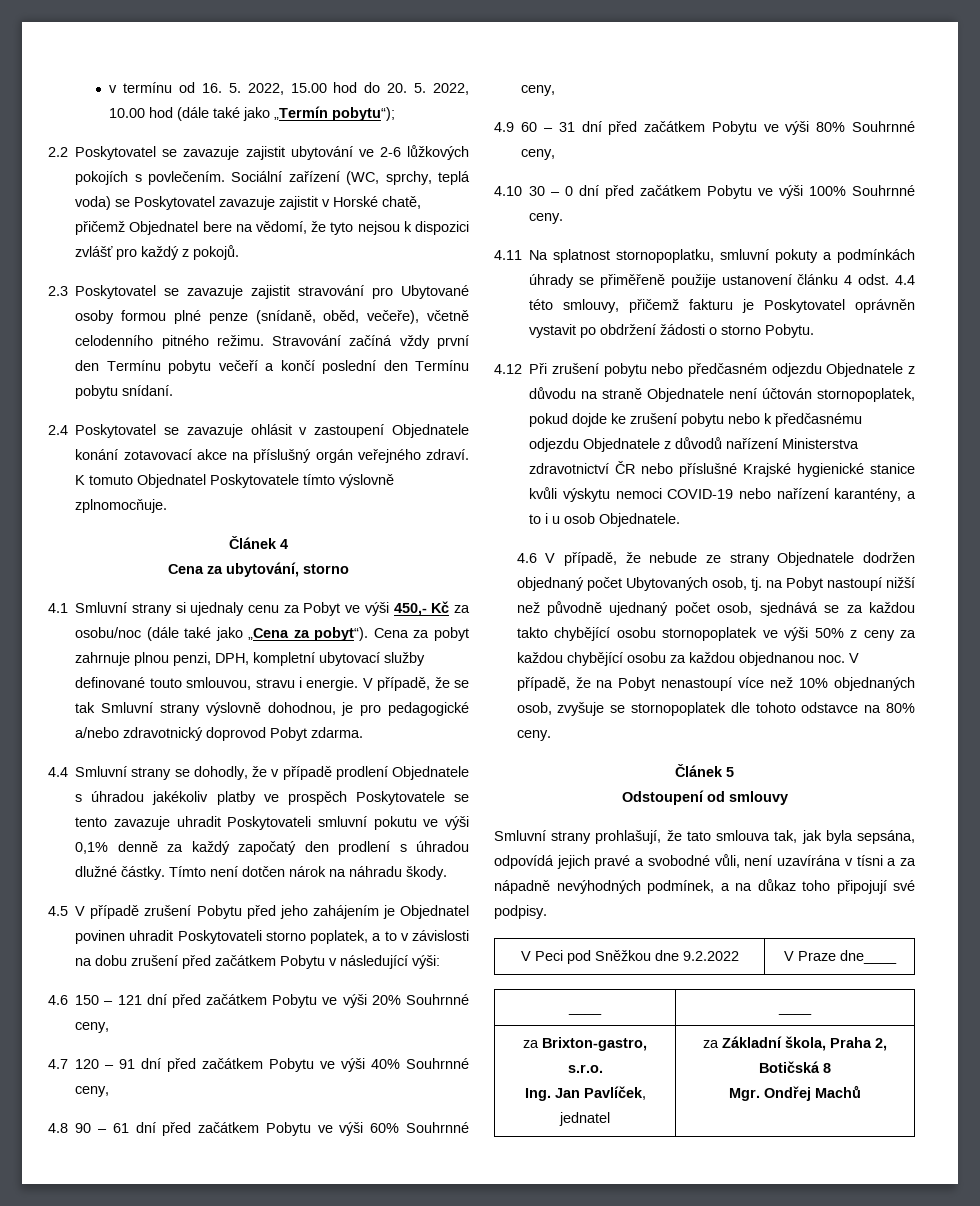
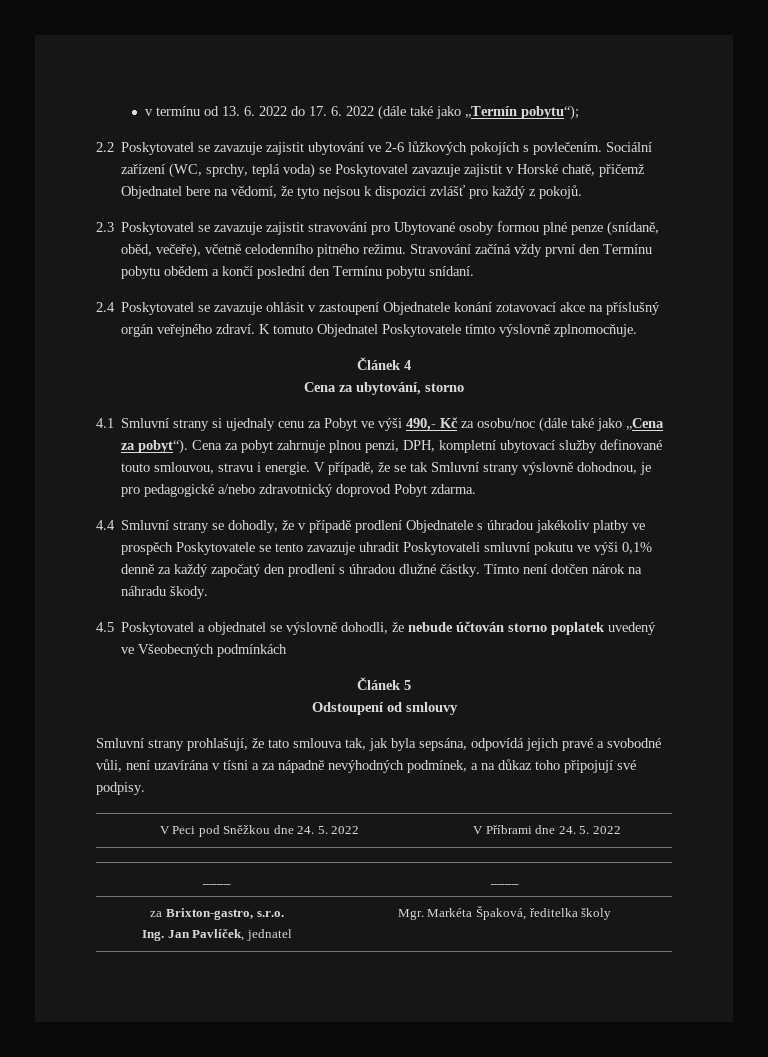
- v termínu od 16. 5. 2022, 15.00 hod do 20. 5. 2022, 10.00 hod (dále také jako „Termín pobytu“);
+ v termínu od 13. 6. 2022 do 17. 6. 2022 (dále také jako „Termín pobytu“);
- Stravování začíná vždy první den Termínu pobytu večeří a končí poslední den Termínu pobytu snídaní.
+ Stravování začíná vždy první den Termínu pobytu obědem a končí poslední den Termínu pobytu snídaní.
- 4.1 Smluvní strany si ujednaly cenu za Pobyt ve výši 450,- Kč za osobu/noc (dále také jako „Cena za pobyt“).
+ 4.1 Smluvní strany si ujednaly cenu za Pobyt ve výši 490,- Kč za osobu/noc (dále také jako „Cena za pobyt“).
- 4.5 V případě zrušení Pobytu před jeho zahájením je Objednatel povinen uhradit Poskytovateli storno poplatek, a to v závislosti na dobu zrušení před začátkem Pobytu v následující výši:
- 4.6 150 – 121 dní před začátkem Pobytu ve výši 20% Souhrnné ceny,
- 4.7 120 – 91 dní před začátkem Pobytu ve výši 40% Souhrnné ceny,
- 4.8 90 – 61 dní před začátkem Pobytu ve výši 60% Souhrnné ceny,
- 4.9 60 – 31 dní před začátkem Pobytu ve výši 80% Souhrnné ceny,
- 4.10 30 – 0 dní před začátkem Pobytu ve výši 100% Souhrnné ceny.
- 4.11 Na splatnost stornopoplatku, smluvní pokuty a podmínkách úhrady se přiměřeně použije ustanovení článku 4 odst. 4.4 této smlouvy, přičemž fakturu je Poskytovatel oprávněn vystavit po obdržení žádosti o storno Pobytu.
- 4.12 Při zrušení pobytu nebo předčasném odjezdu Objednatele z důvodu na straně Objednatele není účtován stornopoplatek, pokud dojde ke zrušení pobytu nebo k předčasnému odjezdu Objednatele z důvodů nařízení Ministerstva zdravotnictví ČR nebo příslušné Krajské hygienické stanice kvůli výskytu nemoci COVID-19 nebo nařízení karantény, a to i u osob Objednatele.
- 4.6 V případě, že nebude ze strany Objednatele dodržen objednaný počet Ubytovaných osob, tj. na Pobyt nastoupí nižší než původně ujednaný počet osob, sjednává se za každou takto chybějící osobu stornopoplatek ve výši 50% z ceny za každou chybějící osobu za každou objednanou noc. V případě, že na Pobyt nenastoupí více než 10% objednaných osob, zvyšuje se stornopoplatek dle tohoto odstavce na 80% ceny.
+ 4.5 Poskytovatel a objednatel se výslovně dohodli, že nebude účtován storno poplatek uvedený ve Všeobecných podmínkách
- V Peci pod Sněžkou dne 9.2.2022 | V Praze dne____
+ V Peci pod Sněžkou dne 24. 5. 2022 | V Příbrami dne 24. 5. 2022
  za Brixton-gastro, s.r.o.
- Ing. Jan Pavlíček, jednatel | za Základní škola, Praha 2, Botičská 8
- Mgr. Ondřej Machů
+ Ing. Jan Pavlíček, jednatel | Mgr. Markéta Špaková, ředitelka školy

